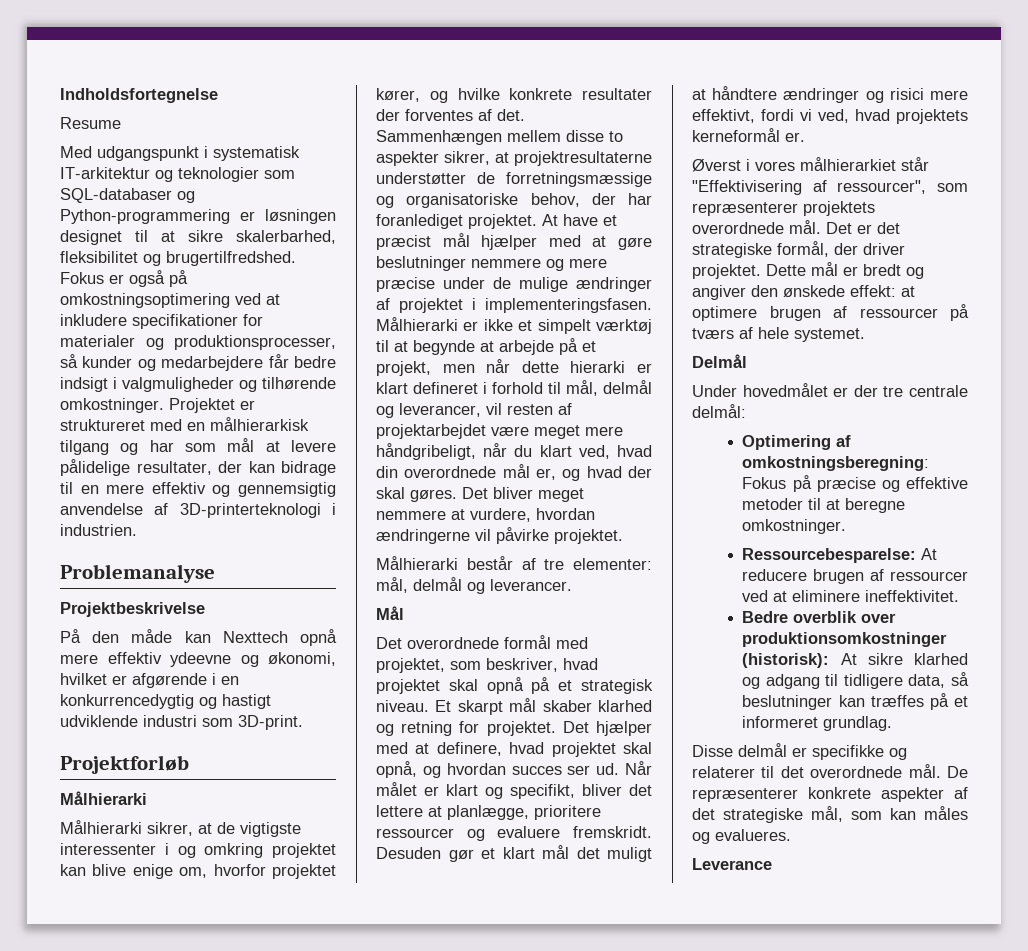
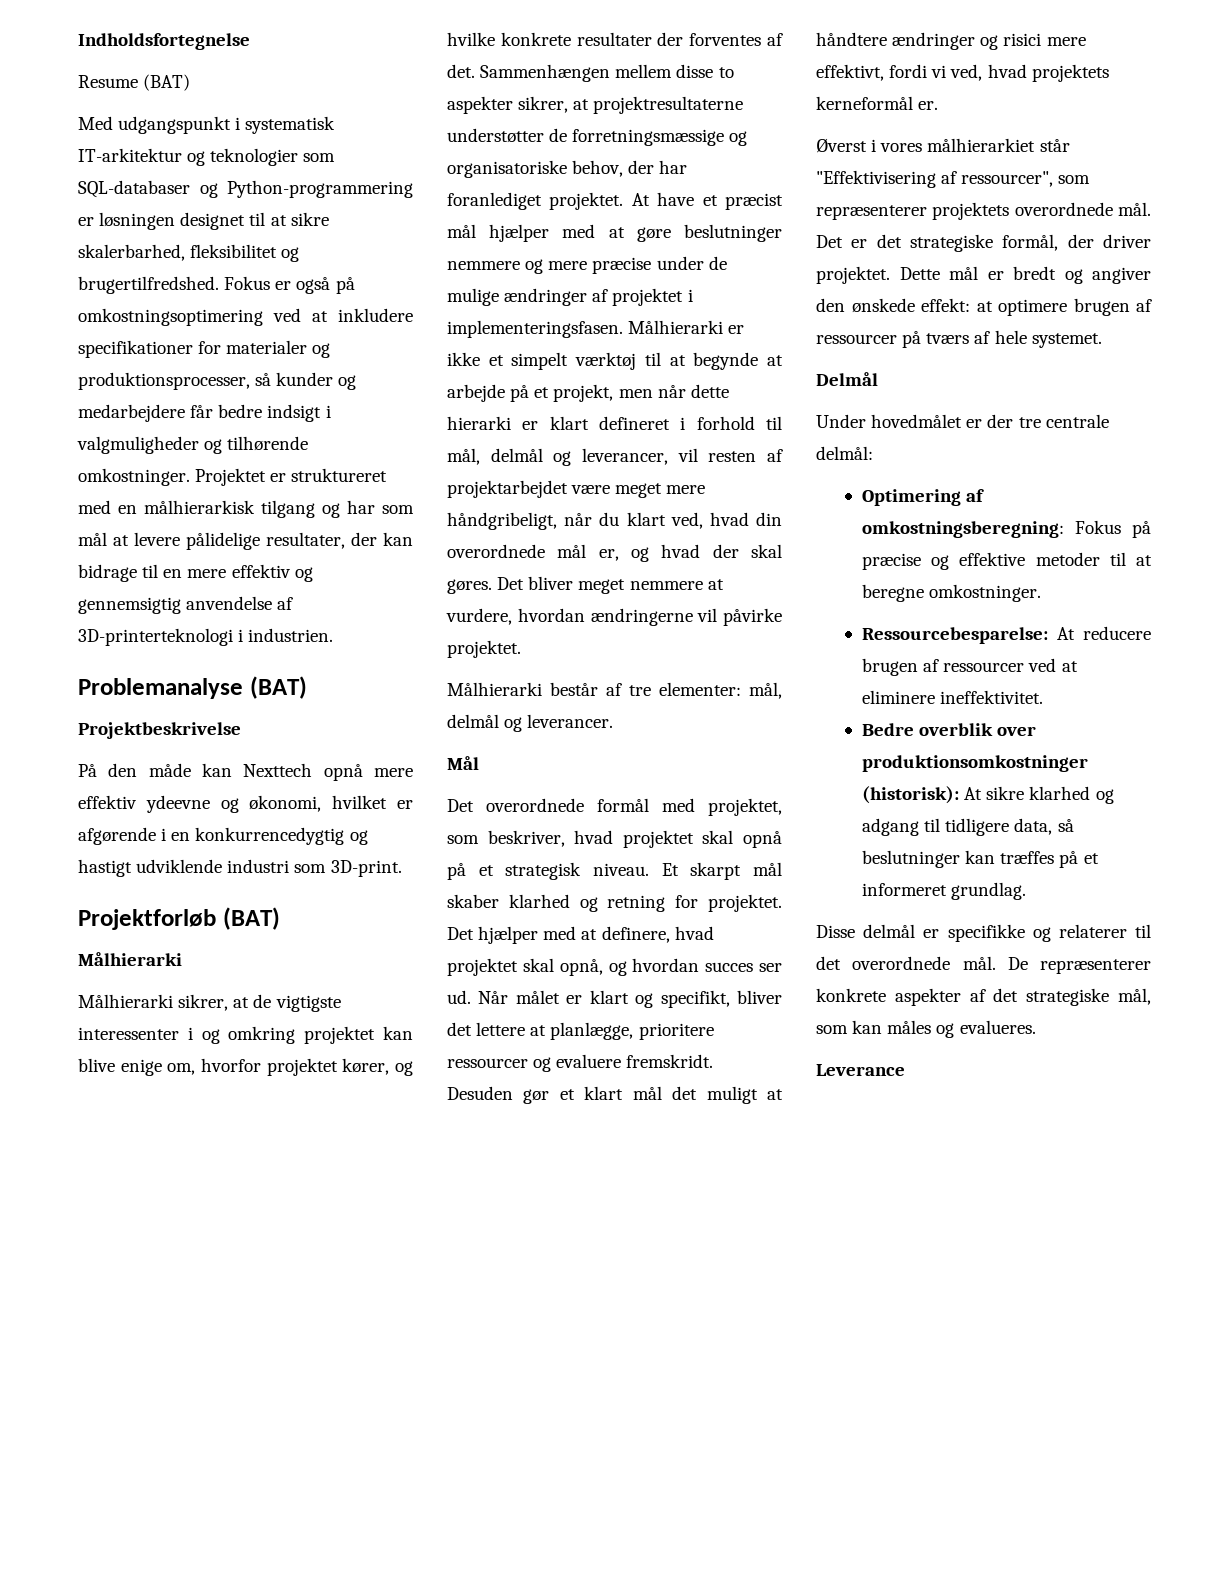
- Resume
+ Resume (BAT)
- Problemanalyse
+ Problemanalyse (BAT)
- Projektforløb
+ Projektforløb (BAT)

